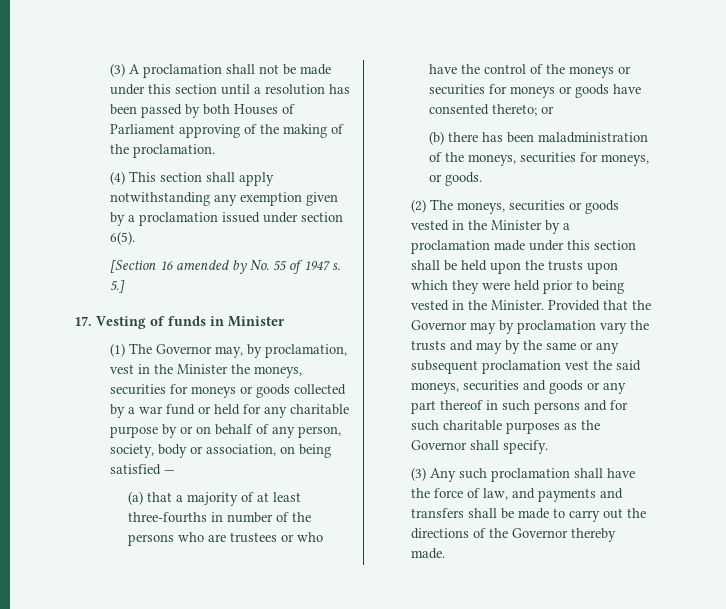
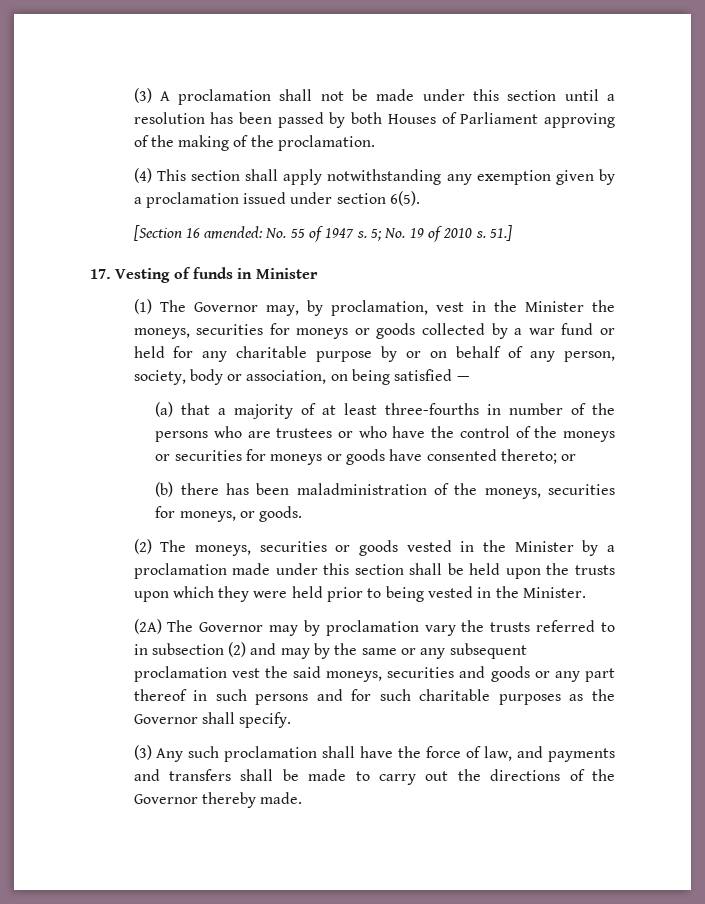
- [Section 16 amended by No. 55 of 1947 s.
+ [Section 16 amended: No. 55 of 1947 s.
- 5.]
+ 5; No. 19 of 2010 s. 51.]
- (2) The moneys, securities or goods vested in the Minister by a proclamation made under this section shall be held upon the trusts upon which they were held prior to being vested in the Minister. Provided that the Governor may by proclamation vary the trusts and may by the same or any subsequent proclamation vest the said moneys, securities and goods or any part thereof in such persons and for such charitable purposes as the Governor shall specify.
+ (2) The moneys, securities or goods vested in the Minister by a proclamation made under this section shall be held upon the trusts upon which they were held prior to being vested in the Minister.
+ (2A) The Governor may by proclamation vary the trusts referred to in subsection (2) and may by the same or any subsequent proclamation vest the said moneys, securities and goods or any part thereof in such persons and for such charitable purposes as the Governor shall specify.

